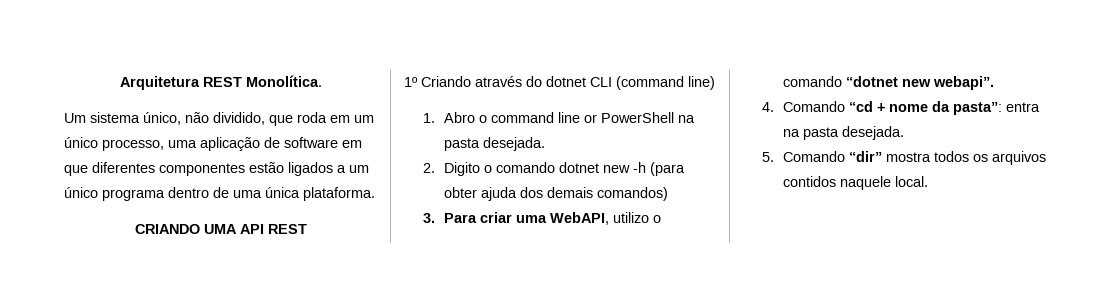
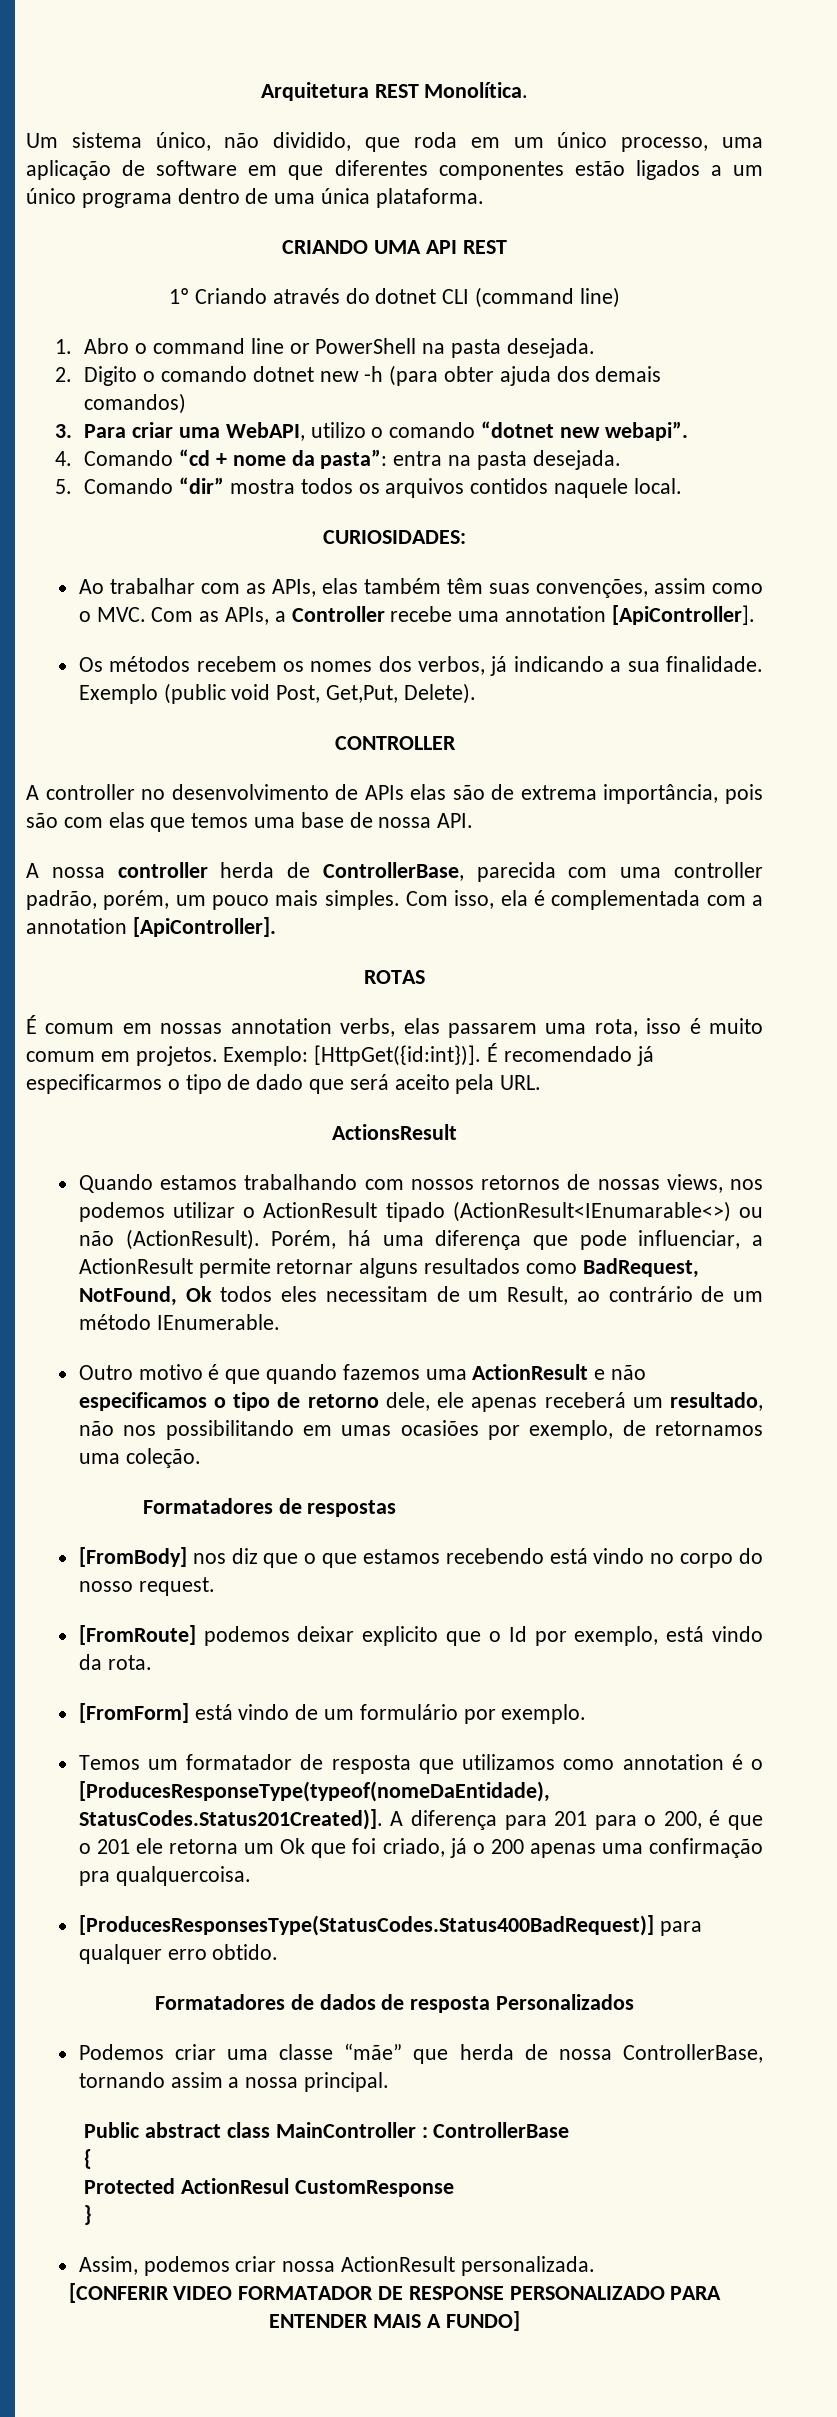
+ CURIOSIDADES:
+ Ao trabalhar com as APIs, elas também têm suas convenções, assim como o MVC. Com as APIs, a Controller recebe uma annotation [ApiController].
+ Os métodos recebem os nomes dos verbos, já indicando a sua finalidade. Exemplo (public void Post, Get,Put, Delete).
+ CONTROLLER
+ A controller no desenvolvimento de APIs elas são de extrema importância, pois são com elas que temos uma base de nossa API.
+ A nossa controller herda de ControllerBase, parecida com uma controller padrão, porém, um pouco mais simples. Com isso, ela é complementada com a annotation [ApiController].
+ ROTAS
+ É comum em nossas annotation verbs, elas passarem uma rota, isso é muito comum em projetos. Exemplo: [HttpGet({id:int})]. É recomendado já especificarmos o tipo de dado que será aceito pela URL.
+ ActionsResult
+ Quando estamos trabalhando com nossos retornos de nossas views, nos podemos utilizar o ActionResult tipado (ActionResult<IEnumarable<>) ou não (ActionResult). Porém, há uma diferença que pode influenciar, a ActionResult permite retornar alguns resultados como BadRequest, NotFound, Ok todos eles necessitam de um Result, ao contrário de um método IEnumerable.
+ Outro motivo é que quando fazemos uma ActionResult e não especificamos o tipo de retorno dele, ele apenas receberá um resultado, não nos possibilitando em umas ocasiões por exemplo, de retornamos uma coleção.
+ Formatadores de respostas
+ [FromBody] nos diz que o que estamos recebendo está vindo no corpo do nosso request.
+ [FromRoute] podemos deixar explicito que o Id por exemplo, está vindo da rota.
+ [FromForm] está vindo de um formulário por exemplo.
+ Temos um formatador de resposta que utilizamos como annotation é o [ProducesResponseType(typeof(nomeDaEntidade), StatusCodes.Status201Created)]. A diferença para 201 para o 200, é que o 201 ele retorna um Ok que foi criado, já o 200 apenas uma confirmação pra qualquercoisa.
+ [ProducesResponsesType(StatusCodes.Status400BadRequest)] para qualquer erro obtido.
+ Formatadores de dados de resposta Personalizados
+ Podemos criar uma classe “mãe” que herda de nossa ControllerBase, tornando assim a nossa principal.
+ Public abstract class MainController : ControllerBase
+ {
+ Protected ActionResul CustomResponse
+ }
+ Assim, podemos criar nossa ActionResult personalizada.
+ [CONFERIR VIDEO FORMATADOR DE RESPONSE PERSONALIZADO PARA ENTENDER MAIS A FUNDO]

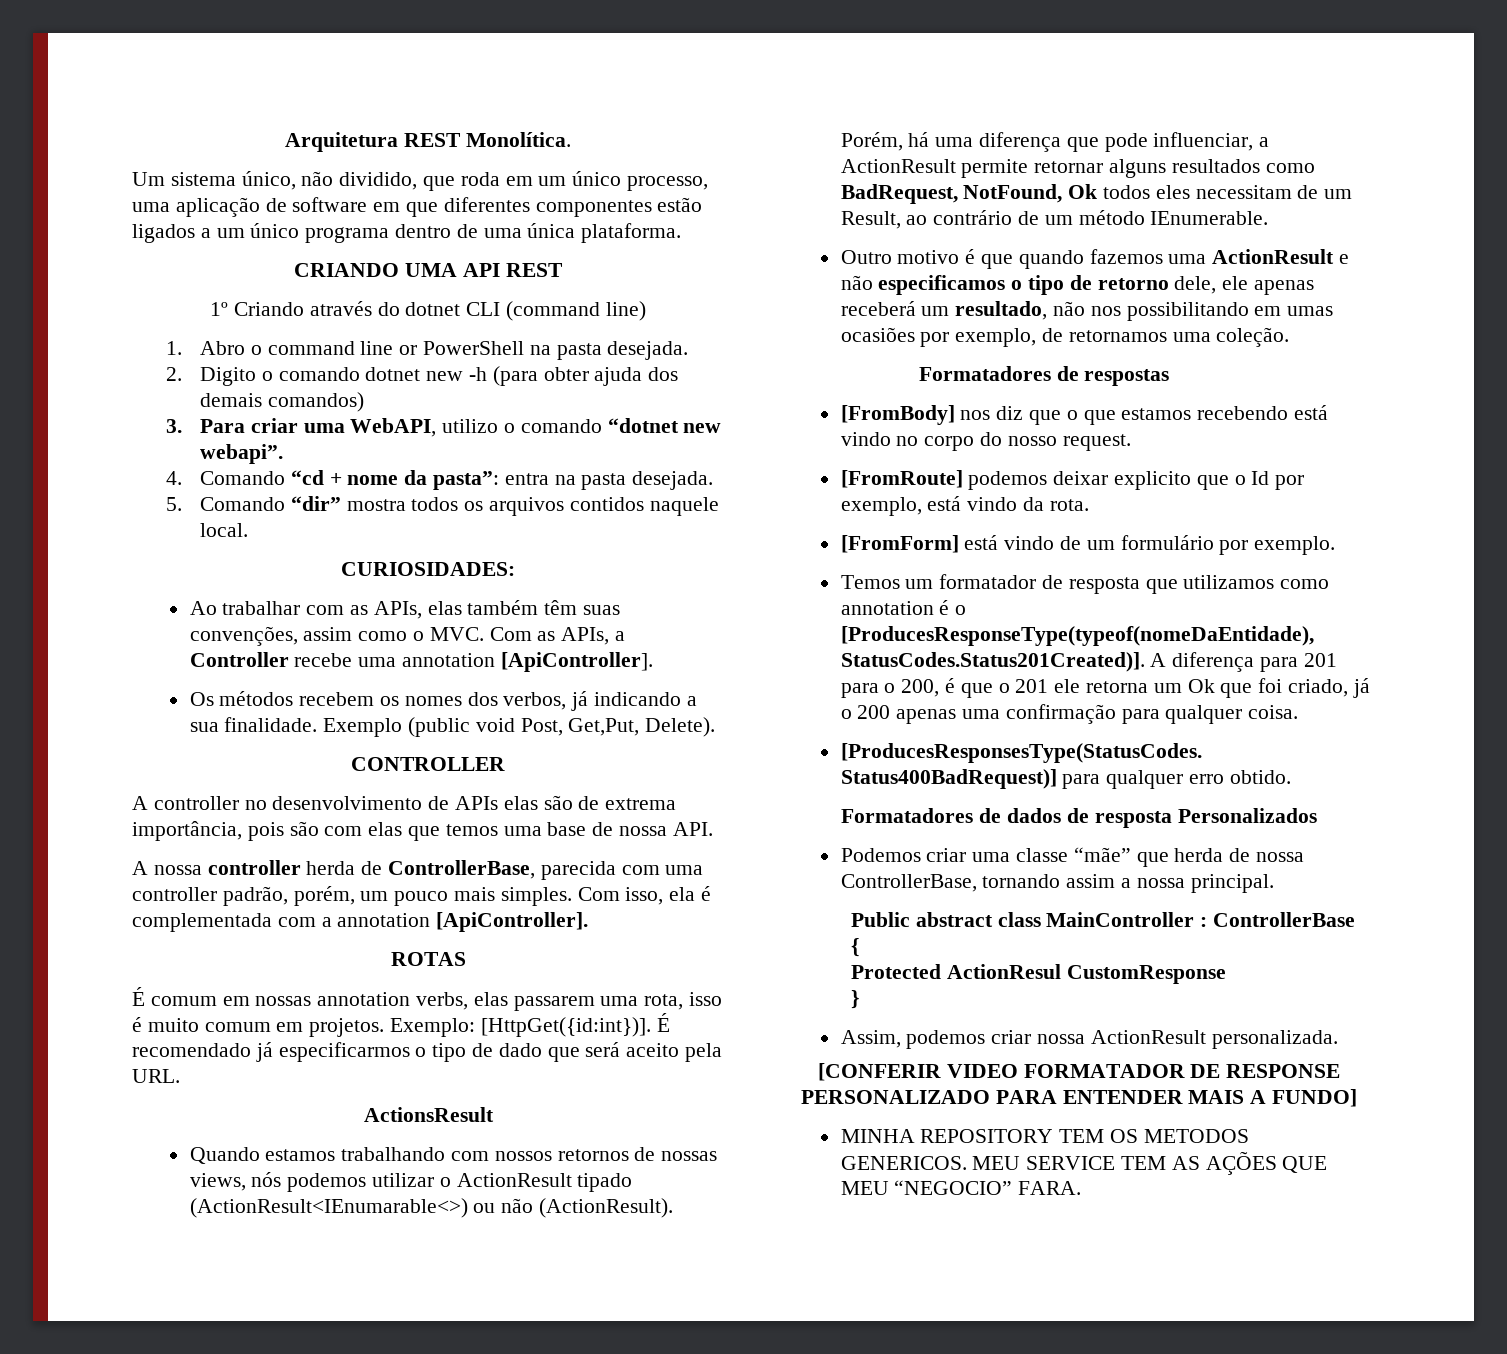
- Quando estamos trabalhando com nossos retornos de nossas views, nos podemos utilizar o ActionResult tipado (ActionResult<IEnumarable<>) ou não (ActionResult).
+ Quando estamos trabalhando com nossos retornos de nossas views, nós podemos utilizar o ActionResult tipado (ActionResult<IEnumarable<>) ou não (ActionResult).
- Temos um formatador de resposta que utilizamos como annotation é o [ProducesResponseType(typeof(nomeDaEntidade), StatusCodes.Status201Created)]. A diferença para 201 para o 200, é que o 201 ele retorna um Ok que foi criado, já o 200 apenas uma confirmação pra qualquercoisa.
+ Temos um formatador de resposta que utilizamos como annotation é o [ProducesResponseType(typeof(nomeDaEntidade), StatusCodes.Status201Created)]. A diferença para 201 para o 200, é que o 201 ele retorna um Ok que foi criado, já o 200 apenas uma confirmação para qualquer coisa.
+ MINHA REPOSITORY TEM OS METODOS GENERICOS. MEU SERVICE TEM AS AÇÕES QUE MEU “NEGOCIO” FARA.

